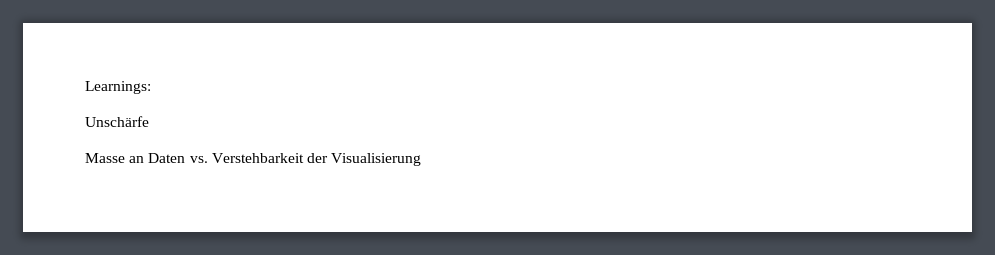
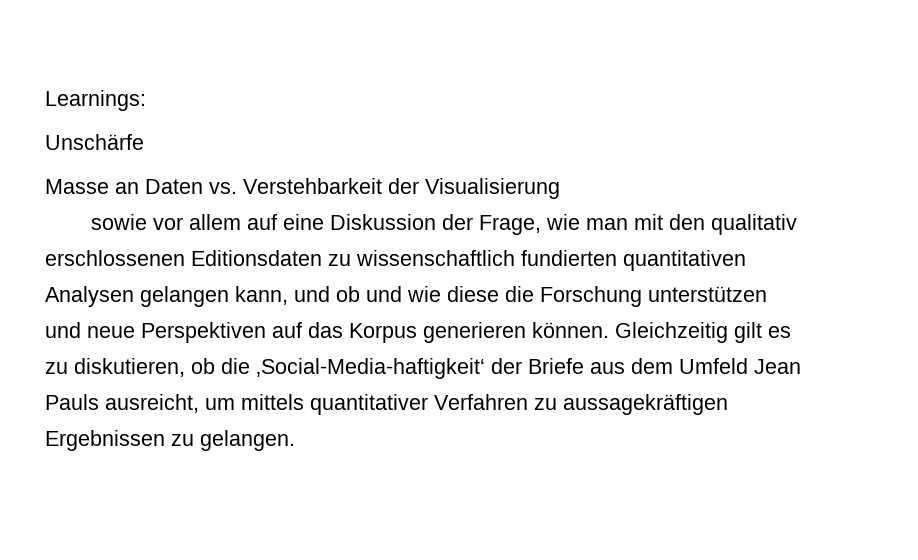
+ sowie vor allem auf eine Diskussion der Frage, wie man mit den qualitativ erschlossenen Editionsdaten zu wissenschaftlich fundierten quantitativen Analysen gelangen kann, und ob und wie diese die Forschung unterstützen und neue Perspektiven auf das Korpus generieren können. Gleichzeitig gilt es zu diskutieren, ob die ‚Social-Media-haftigkeit‘ der Briefe aus dem Umfeld Jean Pauls ausreicht, um mittels quantitativer Verfahren zu aussagekräftigen Ergebnissen zu gelangen.

